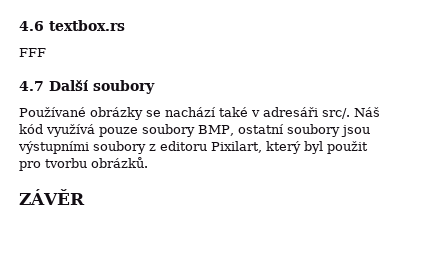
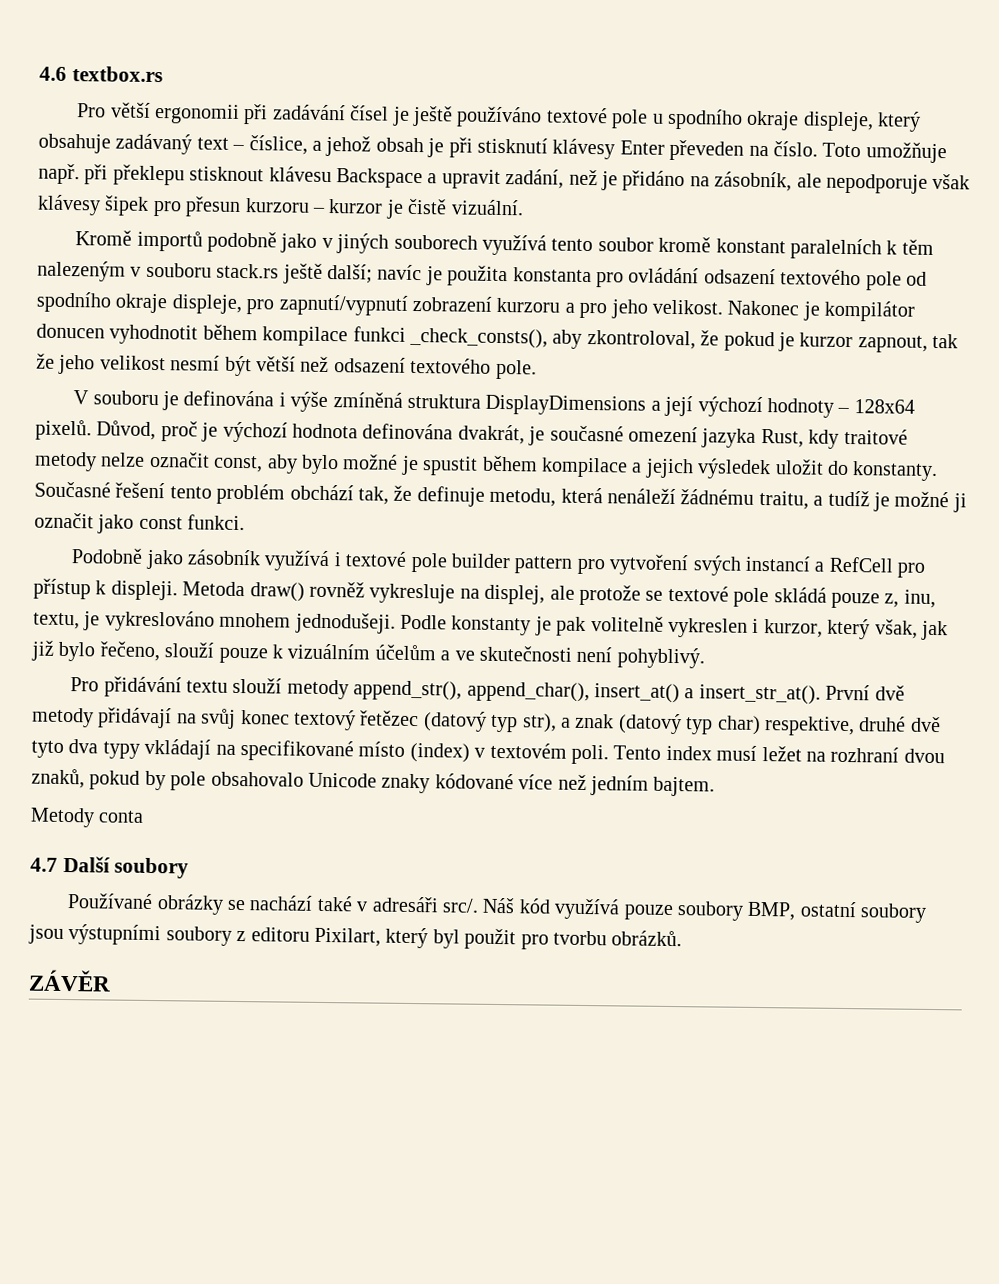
- FFF
+ Pro větší ergonomii při zadávání čísel je ještě používáno textové pole u spodního okraje displeje, který obsahuje zadávaný text – číslice, a jehož obsah je při stisknutí klávesy Enter převeden na číslo. Toto umožňuje např. při překlepu stisknout klávesu Backspace a upravit zadání, než je přidáno na zásobník, ale nepodporuje však klávesy šipek pro přesun kurzoru – kurzor je čistě vizuální.
+ Kromě importů podobně jako v jiných souborech využívá tento soubor kromě konstant paralelních k těm nalezeným v souboru stack.rs ještě další; navíc je použita konstanta pro ovládání odsazení textového pole od spodního okraje displeje, pro zapnutí/vypnutí zobrazení kurzoru a pro jeho velikost. Nakonec je kompilátor donucen vyhodnotit během kompilace funkci _check_consts(), aby zkontroloval, že pokud je kurzor zapnout, tak že jeho velikost nesmí být větší než odsazení textového pole.
+ V souboru je definována i výše zmíněná struktura DisplayDimensions a její výchozí hodnoty – 128x64 pixelů. Důvod, proč je výchozí hodnota definována dvakrát, je současné omezení jazyka Rust, kdy traitové metody nelze označit const, aby bylo možné je spustit během kompilace a jejich výsledek uložit do konstanty. Současné řešení tento problém obchází tak, že definuje metodu, která nenáleží žádnému traitu, a tudíž je možné ji označit jako const funkci.
+ Podobně jako zásobník využívá i textové pole builder pattern pro vytvoření svých instancí a RefCell pro přístup k displeji. Metoda draw() rovněž vykresluje na displej, ale protože se textové pole skládá pouze z, inu, textu, je vykreslováno mnohem jednodušeji. Podle konstanty je pak volitelně vykreslen i kurzor, který však, jak již bylo řečeno, slouží pouze k vizuálním účelům a ve skutečnosti není pohyblivý.
+ Pro přidávání textu slouží metody append_str(), append_char(), insert_at() a insert_str_at(). První dvě metody přidávají na svůj konec textový řetězec (datový typ str), a znak (datový typ char) respektive, druhé dvě tyto dva typy vkládají na specifikované místo (index) v textovém poli. Tento index musí ležet na rozhraní dvou znaků, pokud by pole obsahovalo Unicode znaky kódované více než jedním bajtem.
+ Metody conta

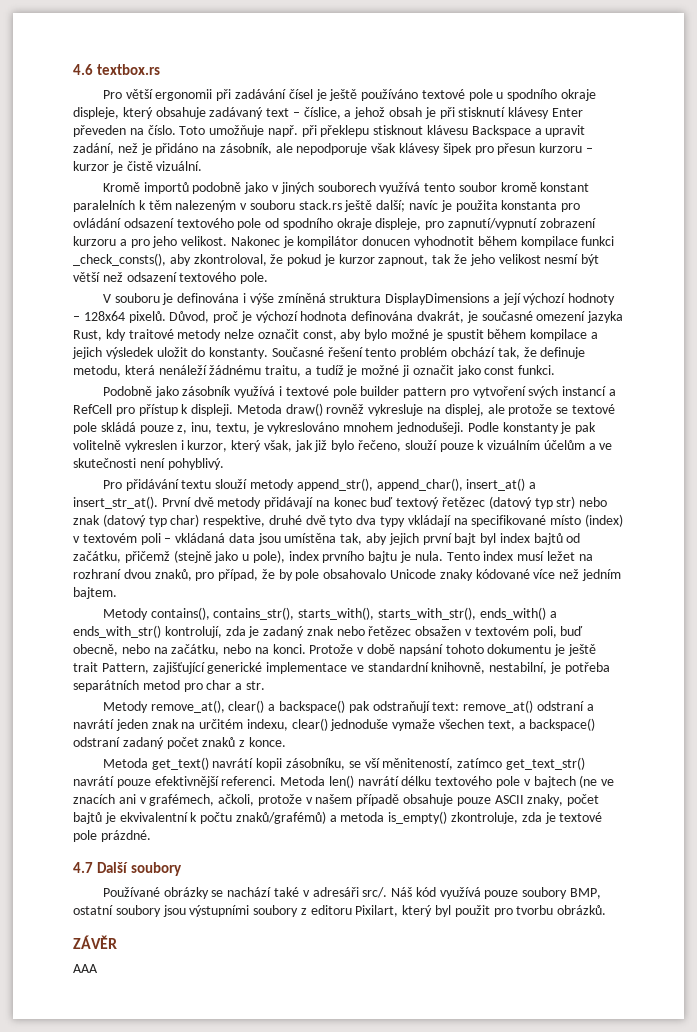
- První dvě metody přidávají na svůj konec textový řetězec (datový typ str), a znak (datový typ char) respektive, druhé dvě tyto dva typy vkládají na specifikované místo (index) v textovém poli.
+ První dvě metody přidávají na konec buď textový řetězec (datový typ str) nebo znak (datový typ char) respektive, druhé dvě tyto dva typy vkládají na specifikované místo (index) v textovém poli – vkládaná data jsou umístěna tak, aby jejich první bajt byl index bajtů od začátku, přičemž (stejně jako u pole), index prvního bajtu je nula.
- Tento index musí ležet na rozhraní dvou znaků, pokud by pole obsahovalo Unicode znaky kódované více než jedním bajtem.
+ Tento index musí ležet na rozhraní dvou znaků, pro případ, že by pole obsahovalo Unicode znaky kódované více než jedním bajtem.
- Metody conta
+ Metody contains(), contains_str(), starts_with(), starts_with_str(), ends_with() a ends_with_str() kontrolují, zda je zadaný znak nebo řetězec obsažen v textovém poli, buď obecně, nebo na začátku, nebo na konci. Protože v době napsání tohoto dokumentu je ještě trait Pattern, zajišťující generické implementace ve standardní knihovně, nestabilní, je potřeba separátních metod pro char a str.
+ Metody remove_at(), clear() a backspace() pak odstraňují text: remove_at() odstraní a navrátí jeden znak na určitém indexu, clear() jednoduše vymaže všechen text, a backspace() odstraní zadaný počet znaků z konce.
+ Metoda get_text() navrátí kopii zásobníku, se vší měniteností, zatímco get_text_str() navrátí pouze efektivnější referenci. Metoda len() navrátí délku textového pole v bajtech (ne ve znacích ani v grafémech, ačkoli, protože v našem případě obsahuje pouze ASCII znaky, počet bajtů je ekvivalentní k počtu znaků/grafémů) a metoda is_empty() zkontroluje, zda je textové pole prázdné.
+ AAA

